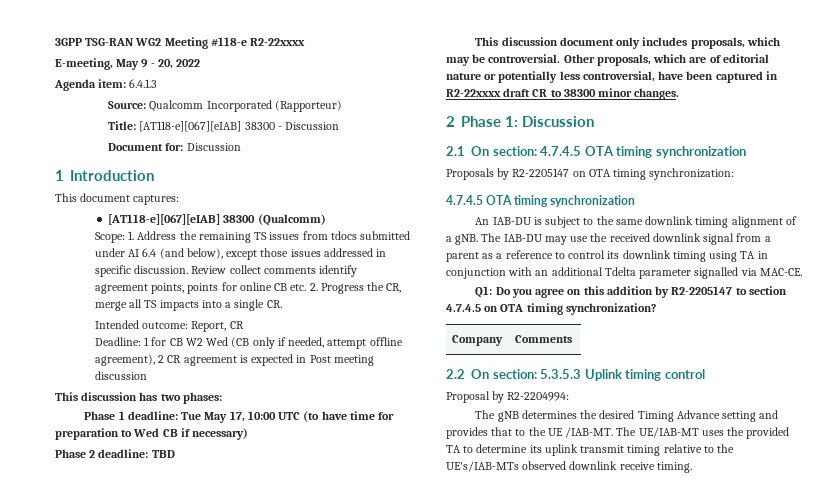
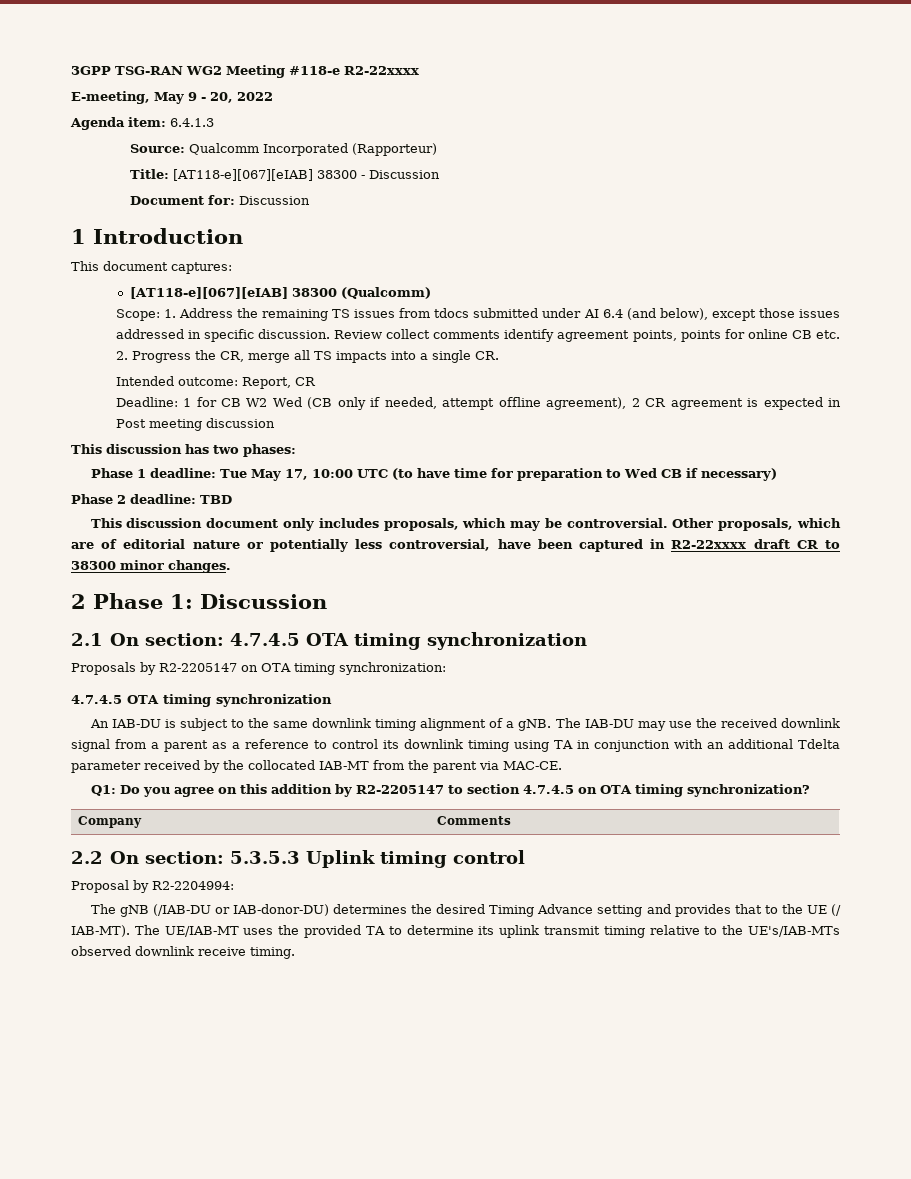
- The IAB-DU may use the received downlink signal from a parent as a reference to control its downlink timing using TA in conjunction with an additional Tdelta parameter signalled via MAC-CE.
+ The IAB-DU may use the received downlink signal from a parent as a reference to control its downlink timing using TA in conjunction with an additional Tdelta parameter received by the collocated IAB-MT from the parent via MAC-CE.
- The gNB determines the desired Timing Advance setting and provides that to the UE /IAB-MT.
+ The gNB (/IAB-DU or IAB-donor-DU) determines the desired Timing Advance setting and provides that to the UE (/ IAB-MT).

